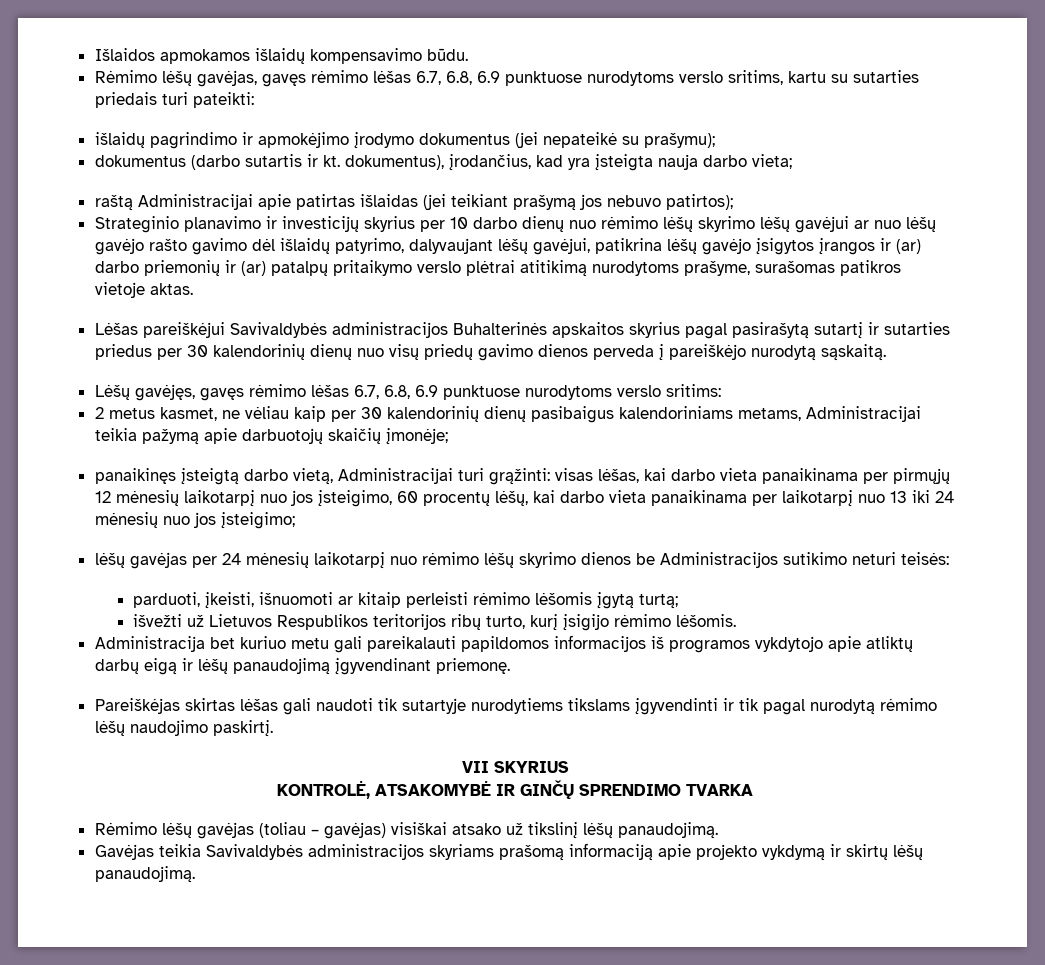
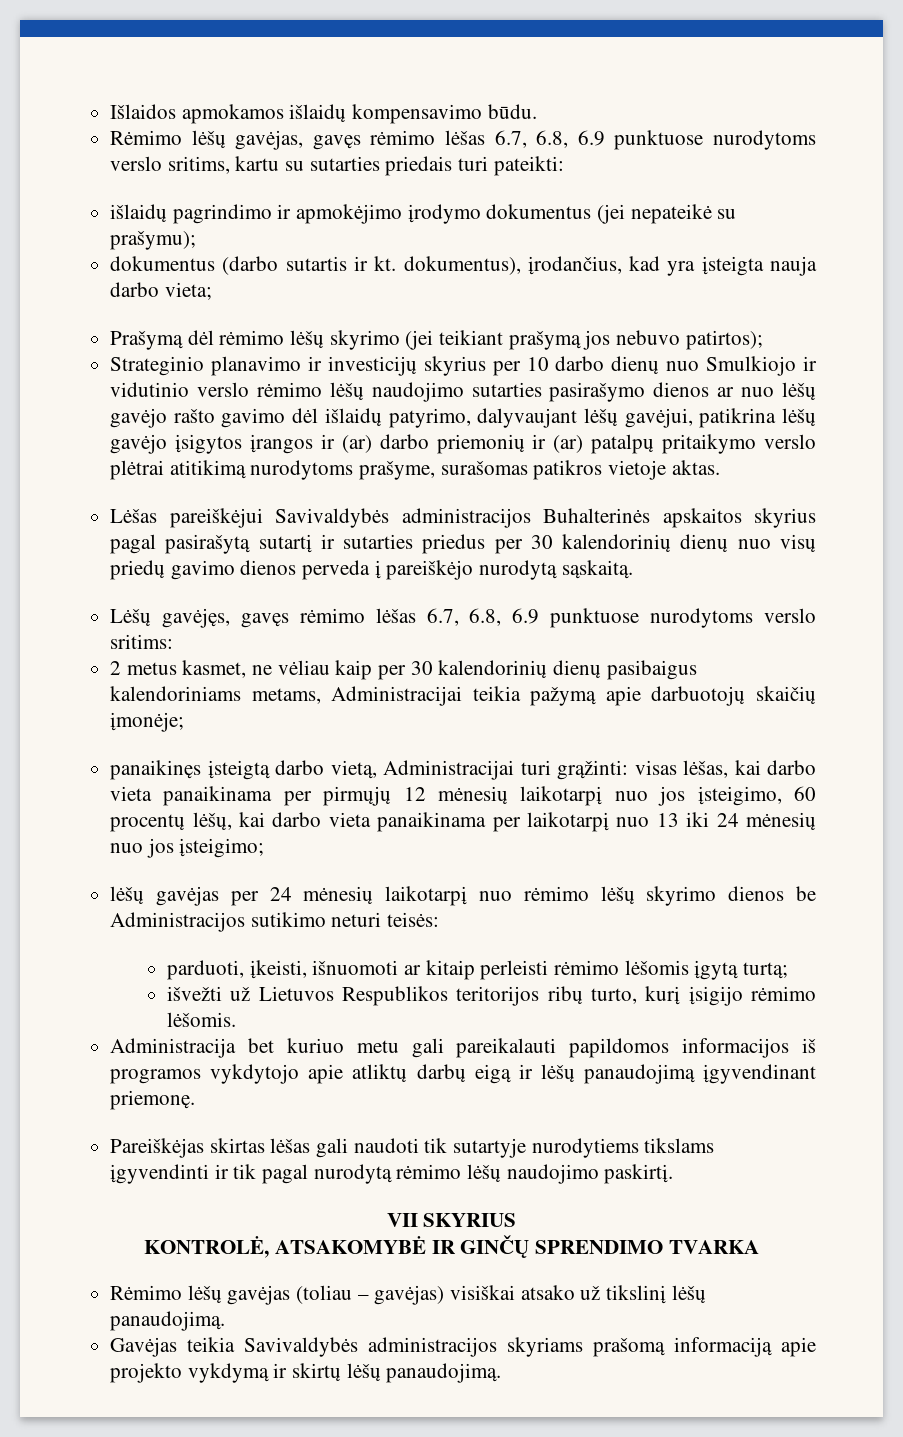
- raštą Administracijai apie patirtas išlaidas (jei teikiant prašymą jos nebuvo patirtos);
+ Prašymą dėl rėmimo lėšų skyrimo (jei teikiant prašymą jos nebuvo patirtos);
- Strateginio planavimo ir investicijų skyrius per 10 darbo dienų nuo rėmimo lėšų skyrimo lėšų gavėjui ar nuo lėšų gavėjo rašto gavimo dėl išlaidų patyrimo, dalyvaujant lėšų gavėjui, patikrina lėšų gavėjo įsigytos įrangos ir (ar) darbo priemonių ir (ar) patalpų pritaikymo verslo plėtrai atitikimą nurodytoms prašyme, surašomas patikros vietoje aktas.
+ Strateginio planavimo ir investicijų skyrius per 10 darbo dienų nuo Smulkiojo ir vidutinio verslo rėmimo lėšų naudojimo sutarties pasirašymo dienos ar nuo lėšų gavėjo rašto gavimo dėl išlaidų patyrimo, dalyvaujant lėšų gavėjui, patikrina lėšų gavėjo įsigytos įrangos ir (ar) darbo priemonių ir (ar) patalpų pritaikymo verslo plėtrai atitikimą nurodytoms prašyme, surašomas patikros vietoje aktas.

